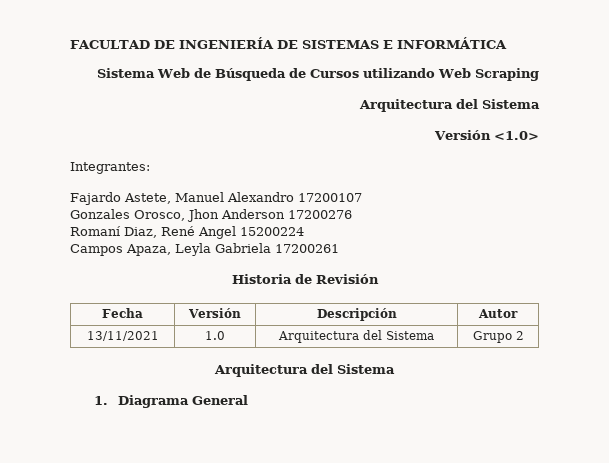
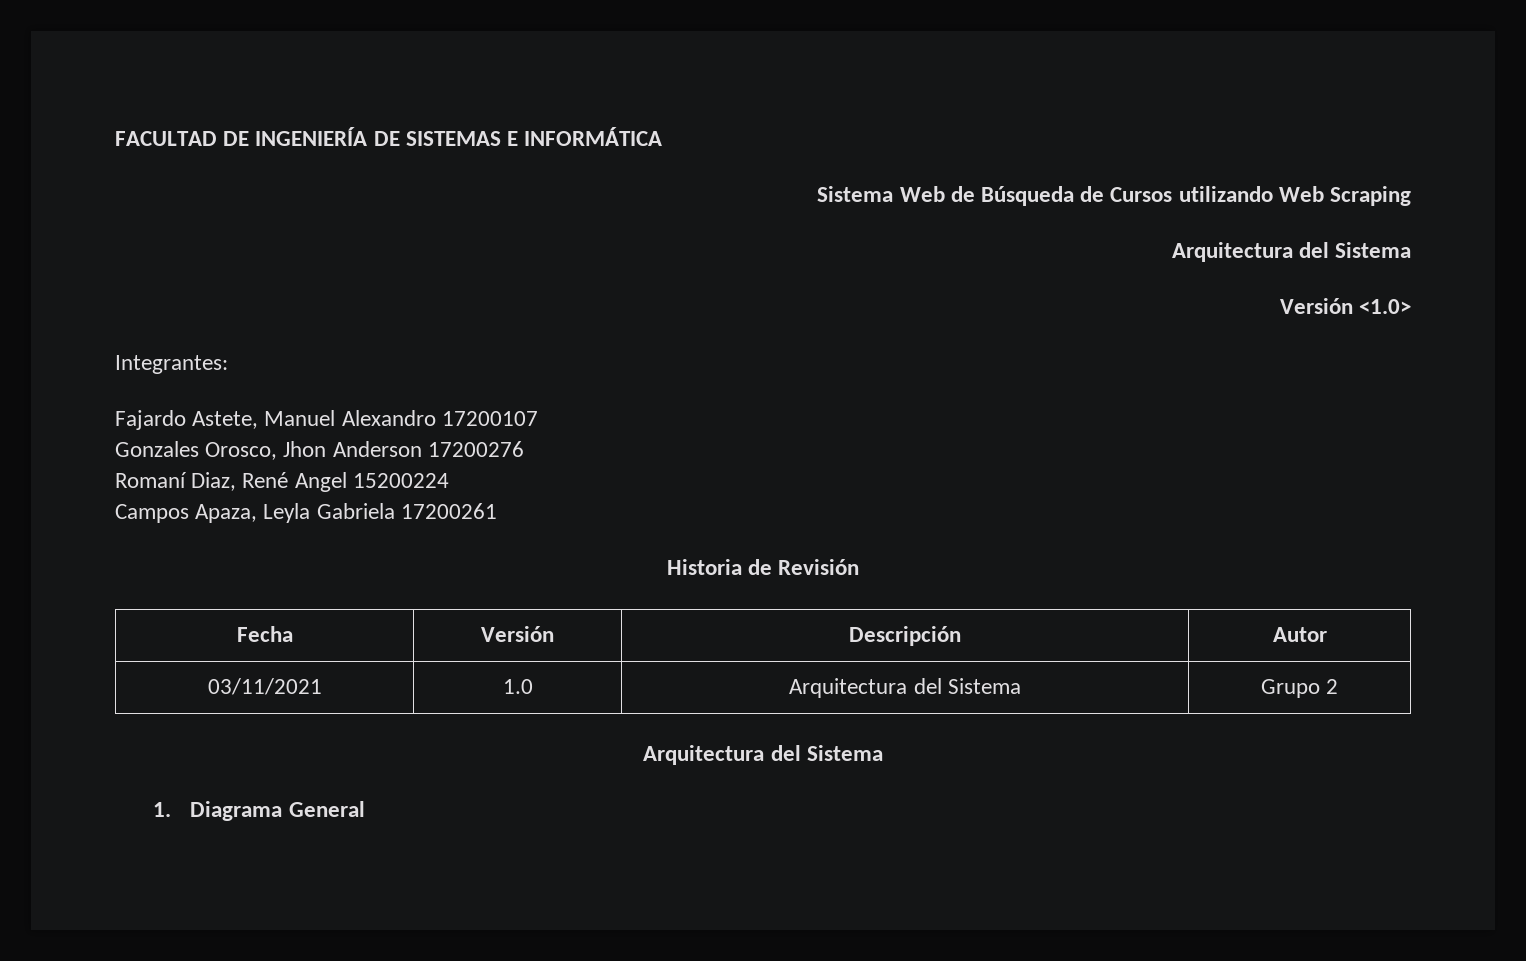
- 13/11/2021 | 1.0 | Arquitectura del Sistema | Grupo 2
+ 03/11/2021 | 1.0 | Arquitectura del Sistema | Grupo 2

